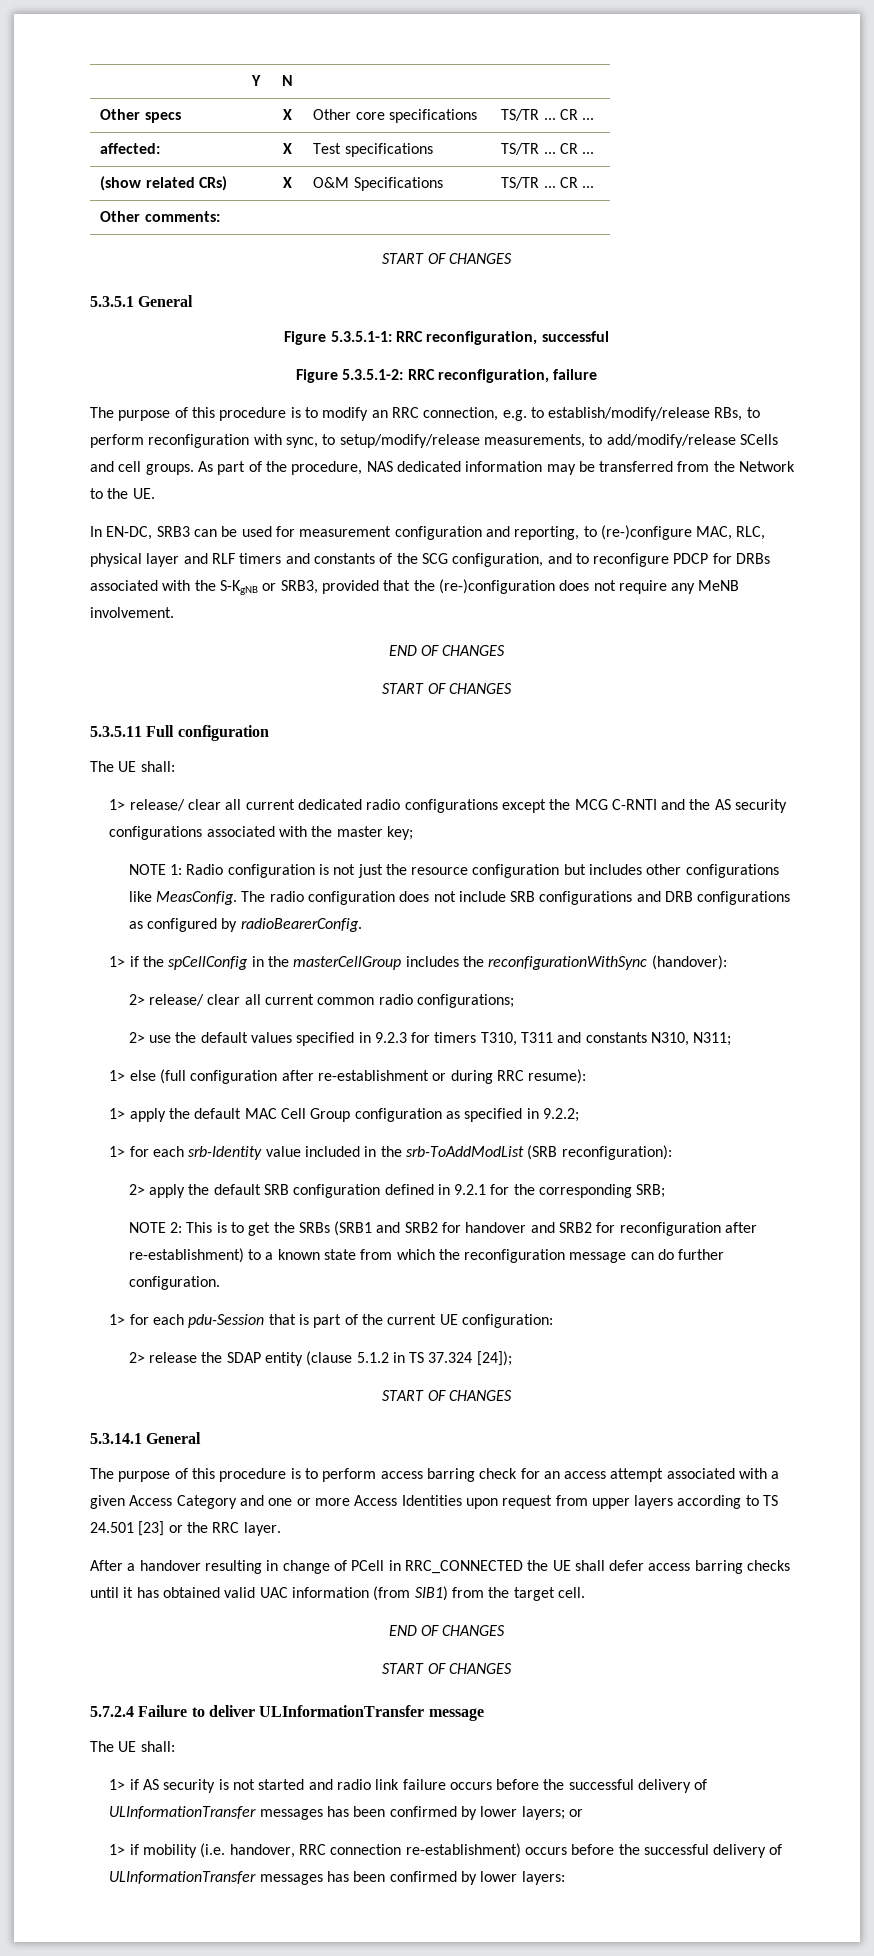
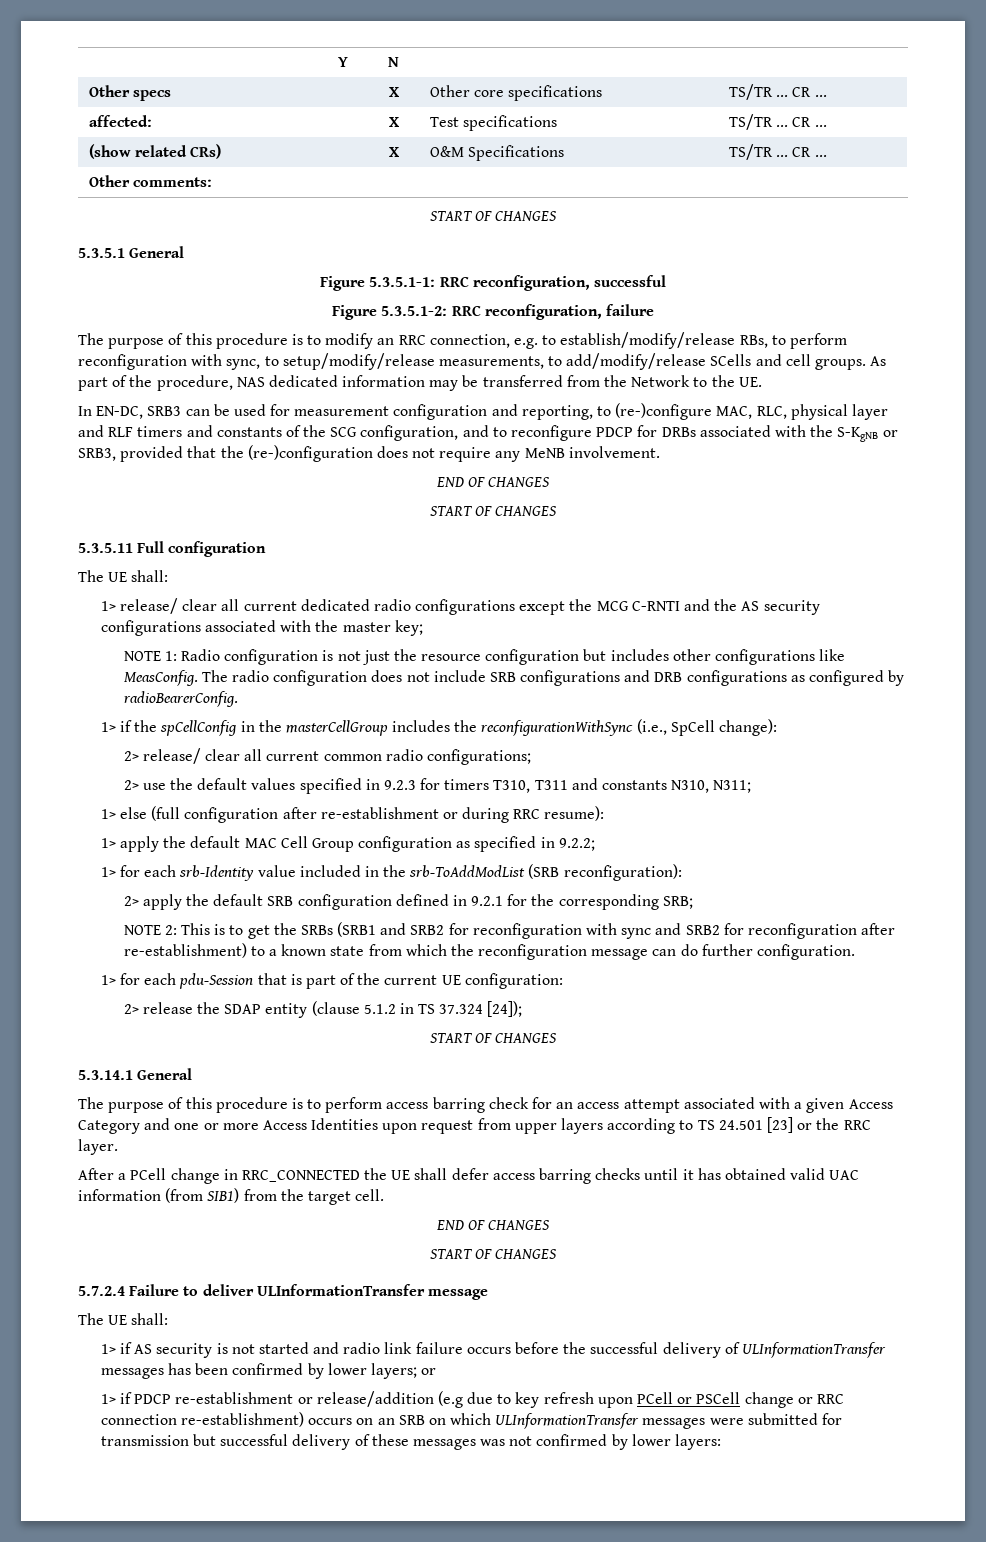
- 1> if the spCellConfig in the masterCellGroup includes the reconfigurationWithSync (handover):
+ 1> if the spCellConfig in the masterCellGroup includes the reconfigurationWithSync (i.e., SpCell change):
- NOTE 2: This is to get the SRBs (SRB1 and SRB2 for handover and SRB2 for reconfiguration after re-establishment) to a known state from which the reconfiguration message can do further configuration.
+ NOTE 2: This is to get the SRBs (SRB1 and SRB2 for reconfiguration with sync and SRB2 for reconfiguration after re-establishment) to a known state from which the reconfiguration message can do further configuration.
- After a handover resulting in change of PCell in RRC_CONNECTED the UE shall defer access barring checks until it has obtained valid UAC information (from SIB1) from the target cell.
+ After a PCell change in RRC_CONNECTED the UE shall defer access barring checks until it has obtained valid UAC information (from SIB1) from the target cell.
- 1> if mobility (i.e. handover, RRC connection re-establishment) occurs before the successful delivery of ULInformationTransfer messages has been confirmed by lower layers:
+ 1> if PDCP re-establishment or release/addition (e.g due to key refresh upon PCell or PSCell change or RRC connection re-establishment) occurs on an SRB on which ULInformationTransfer messages were submitted for transmission but successful delivery of these messages was not confirmed by lower layers:

